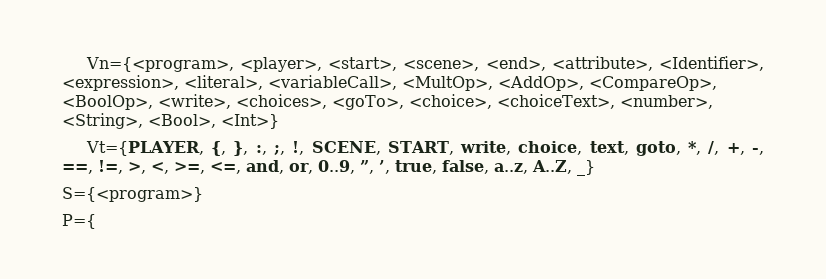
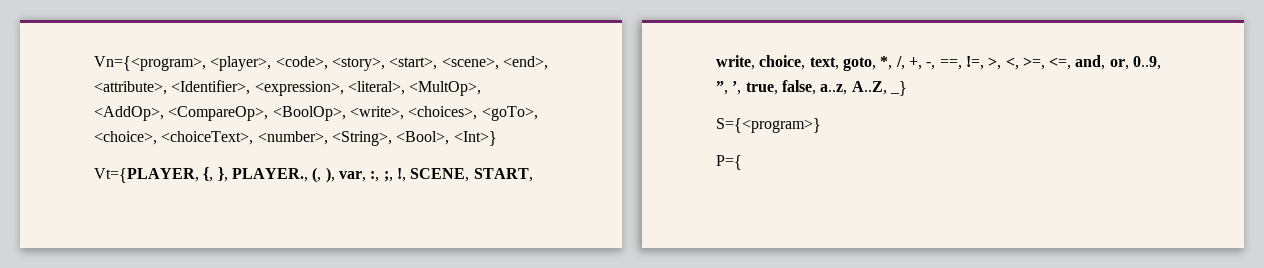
- Vn={<program>, <player>, <start>, <scene>, <end>, <attribute>, <Identifier>, <expression>, <literal>, <variableCall>, <MultOp>, <AddOp>, <CompareOp>, <BoolOp>, <write>, <choices>, <goTo>, <choice>, <choiceText>, <number>, <String>, <Bool>, <Int>}
+ Vn={<program>, <player>, <code>, <story>, <start>, <scene>, <end>, <attribute>, <Identifier>, <expression>, <literal>, <MultOp>, <AddOp>, <CompareOp>, <BoolOp>, <write>, <choices>, <goTo>, <choice>, <choiceText>, <number>, <String>, <Bool>, <Int>}
- Vt={PLAYER, {, }, :, ;, !, SCENE, START, write, choice, text, goto, *, /, +, -, ==, !=, >, <, >=, <=, and, or, 0..9, ”, ’, true, false, a..z, A..Z, _}
+ Vt={PLAYER, {, }, PLAYER., (, ), var, :, ;, !, SCENE, START, write, choice, text, goto, *, /, +, -, ==, !=, >, <, >=, <=, and, or, 0..9, ”, ’, true, false, a..z, A..Z, _}

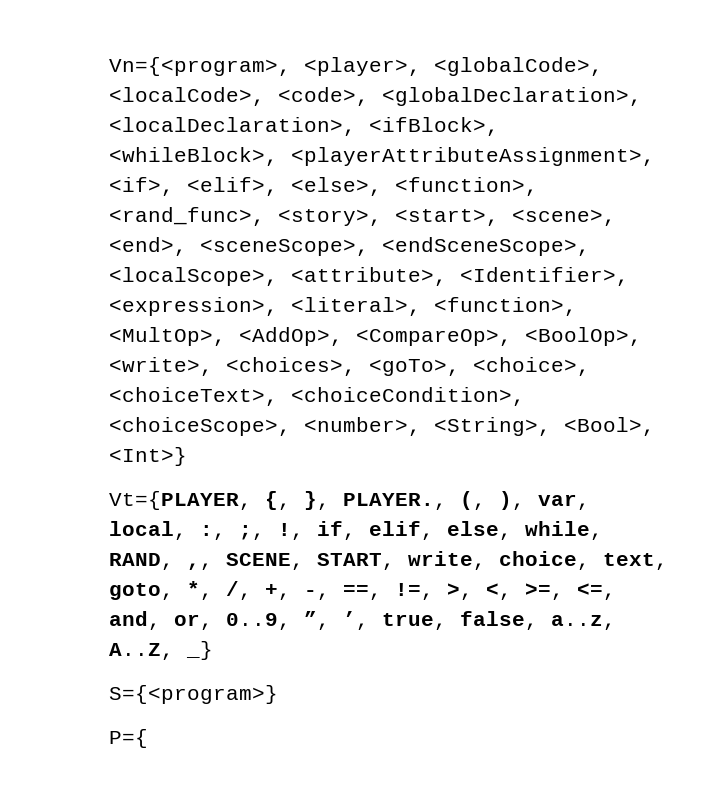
- Vn={<program>, <player>, <code>, <story>, <start>, <scene>, <end>, <attribute>, <Identifier>, <expression>, <literal>, <MultOp>, <AddOp>, <CompareOp>, <BoolOp>, <write>, <choices>, <goTo>, <choice>, <choiceText>, <number>, <String>, <Bool>, <Int>}
+ Vn={<program>, <player>, <globalCode>, <localCode>, <code>, <globalDeclaration>, <localDeclaration>, <ifBlock>, <whileBlock>, <playerAttributeAssignment>, <if>, <elif>, <else>, <function>, <rand_func>, <story>, <start>, <scene>, <end>, <sceneScope>, <endSceneScope>, <localScope>, <attribute>, <Identifier>, <expression>, <literal>, <function>, <MultOp>, <AddOp>, <CompareOp>, <BoolOp>, <write>, <choices>, <goTo>, <choice>, <choiceText>, <choiceCondition>, <choiceScope>, <number>, <String>, <Bool>, <Int>}
- Vt={PLAYER, {, }, PLAYER., (, ), var, :, ;, !, SCENE, START, write, choice, text, goto, *, /, +, -, ==, !=, >, <, >=, <=, and, or, 0..9, ”, ’, true, false, a..z, A..Z, _}
+ Vt={PLAYER, {, }, PLAYER., (, ), var, local, :, ;, !, if, elif, else, while, RAND, ,, SCENE, START, write, choice, text, goto, *, /, +, -, ==, !=, >, <, >=, <=, and, or, 0..9, ”, ’, true, false, a..z, A..Z, _}

